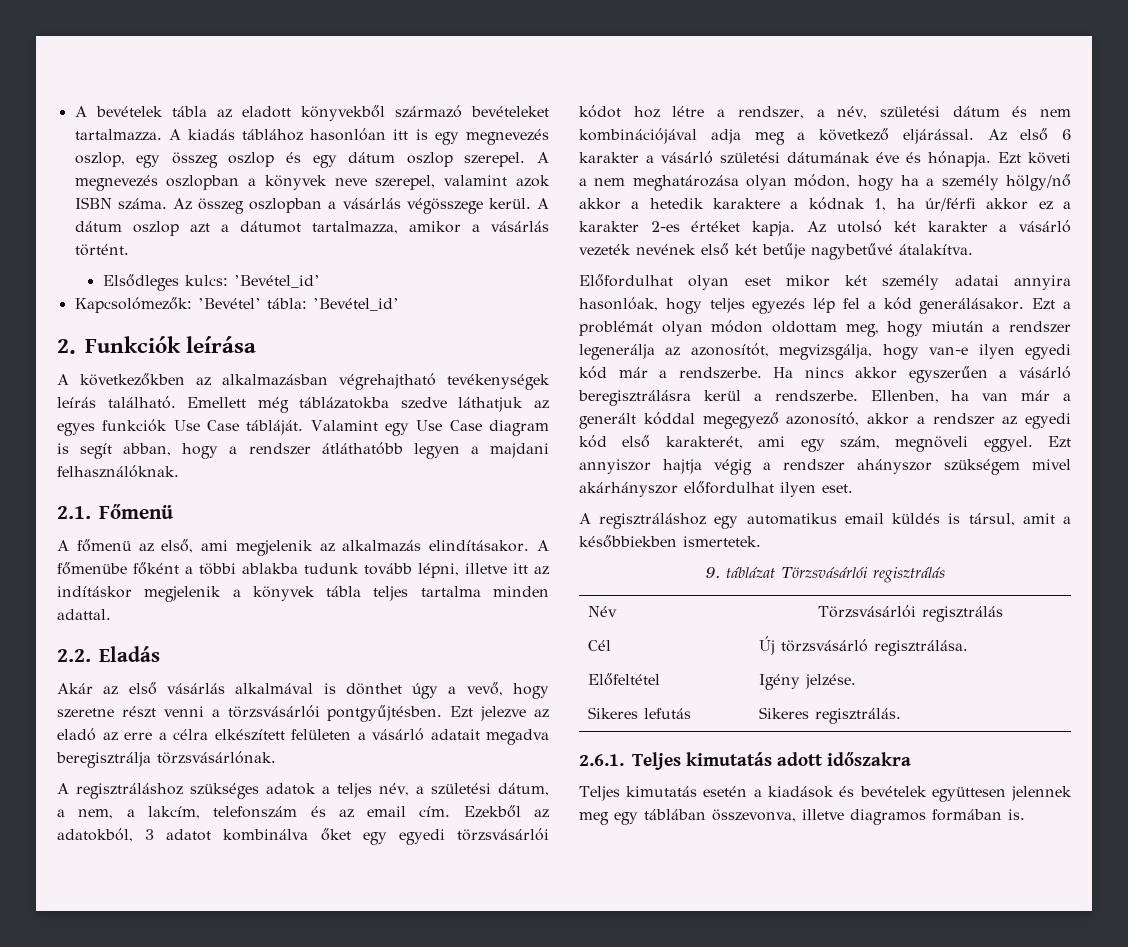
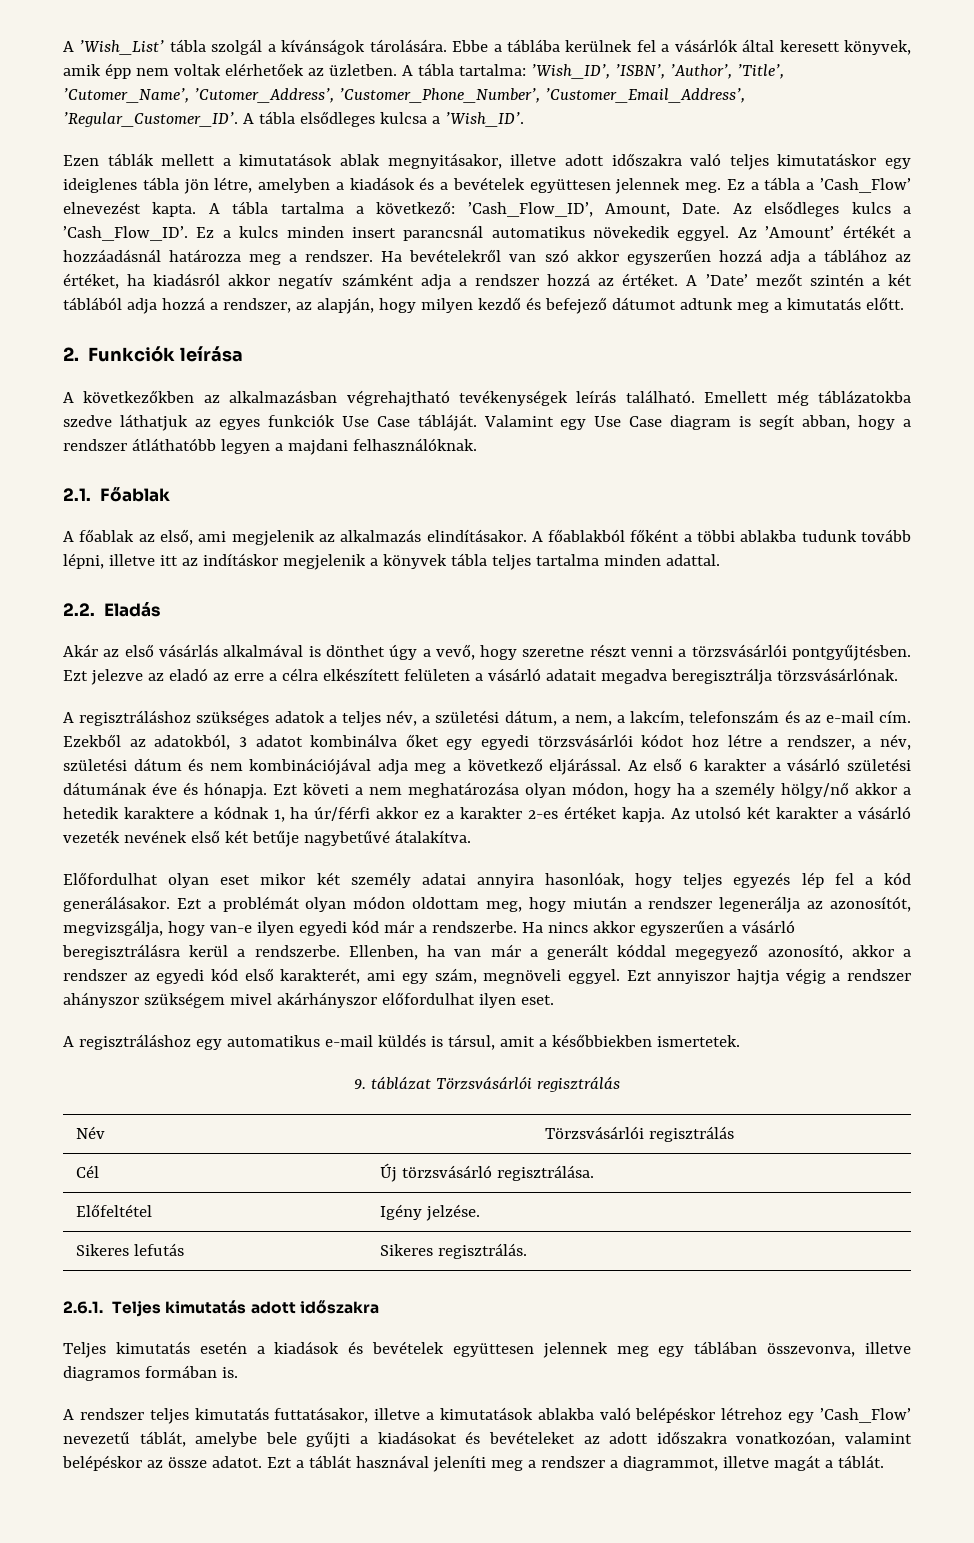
- A bevételek tábla az eladott könyvekből származó bevételeket tartalmazza. A kiadás táblához hasonlóan itt is egy megnevezés oszlop, egy összeg oszlop és egy dátum oszlop szerepel. A megnevezés oszlopban a könyvek neve szerepel, valamint azok ISBN száma. Az összeg oszlopban a vásárlás végösszege kerül. A dátum oszlop azt a dátumot tartalmazza, amikor a vásárlás történt.
- Elsődleges kulcs: ’Bevétel_id’
- Kapcsolómezők: ’Bevétel’ tábla: ’Bevétel_id’
+ A ’Wish_List’ tábla szolgál a kívánságok tárolására. Ebbe a táblába kerülnek fel a vásárlók által keresett könyvek, amik épp nem voltak elérhetőek az üzletben. A tábla tartalma: ’Wish_ID’, ’ISBN’, ’Author’, ’Title’, ’Cutomer_Name’, ’Cutomer_Address’, ’Customer_Phone_Number’, ’Customer_Email_Address’, ’Regular_Customer_ID’. A tábla elsődleges kulcsa a ’Wish_ID’.
+ Ezen táblák mellett a kimutatások ablak megnyitásakor, illetve adott időszakra való teljes kimutatáskor egy ideiglenes tábla jön létre, amelyben a kiadások és a bevételek együttesen jelennek meg. Ez a tábla a ’Cash_Flow’ elnevezést kapta. A tábla tartalma a következő: ’Cash_Flow_ID’, Amount, Date. Az elsődleges kulcs a ’Cash_Flow_ID’. Ez a kulcs minden insert parancsnál automatikus növekedik eggyel. Az ’Amount’ értékét a hozzáadásnál határozza meg a rendszer. Ha bevételekről van szó akkor egyszerűen hozzá adja a táblához az értéket, ha kiadásról akkor negatív számként adja a rendszer hozzá az értéket. A ’Date’ mezőt szintén a két táblából adja hozzá a rendszer, az alapján, hogy milyen kezdő és befejező dátumot adtunk meg a kimutatás előtt.
- 2.1. Főmenü
- A főmenü az első, ami megjelenik az alkalmazás elindításakor.
+ 2.1. Főablak
+ A főablak az első, ami megjelenik az alkalmazás elindításakor.
- A főmenübe főként a többi ablakba tudunk tovább lépni, illetve itt az indításkor megjelenik a könyvek tábla teljes tartalma minden adattal.
+ A főablakból főként a többi ablakba tudunk tovább lépni, illetve itt az indításkor megjelenik a könyvek tábla teljes tartalma minden adattal.
- A regisztráláshoz szükséges adatok a teljes név, a születési dátum, a nem, a lakcím, telefonszám és az email cím.
+ A regisztráláshoz szükséges adatok a teljes név, a születési dátum, a nem, a lakcím, telefonszám és az e-mail cím.
- A regisztráláshoz egy automatikus email küldés is társul, amit a későbbiekben ismertetek.
+ A regisztráláshoz egy automatikus e-mail küldés is társul, amit a későbbiekben ismertetek.
+ A rendszer teljes kimutatás futtatásakor, illetve a kimutatások ablakba való belépéskor létrehoz egy ’Cash_Flow’ nevezetű táblát, amelybe bele gyűjti a kiadásokat és bevételeket az adott időszakra vonatkozóan, valamint belépéskor az össze adatot. Ezt a táblát hasznával jeleníti meg a rendszer a diagrammot, illetve magát a táblát.

